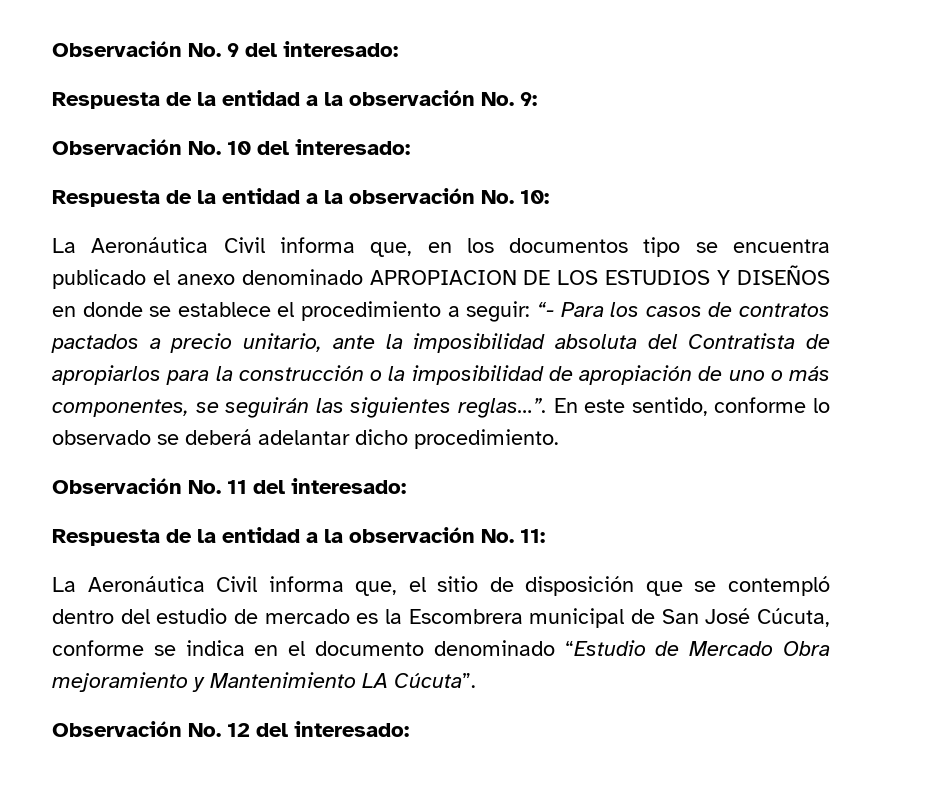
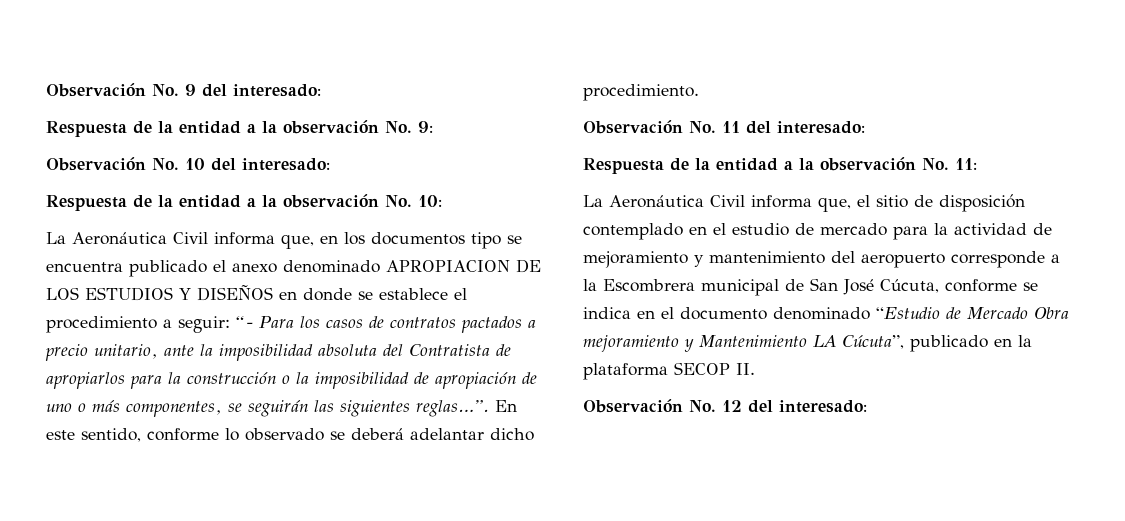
- La Aeronáutica Civil informa que, el sitio de disposición que se contempló dentro del estudio de mercado es la Escombrera municipal de San José Cúcuta, conforme se indica en el documento denominado “Estudio de Mercado Obra mejoramiento y Mantenimiento LA Cúcuta”.
+ La Aeronáutica Civil informa que, el sitio de disposición contemplado en el estudio de mercado para la actividad de mejoramiento y mantenimiento del aeropuerto corresponde a la Escombrera municipal de San José Cúcuta, conforme se indica en el documento denominado “Estudio de Mercado Obra mejoramiento y Mantenimiento LA Cúcuta”, publicado en la plataforma SECOP II.

